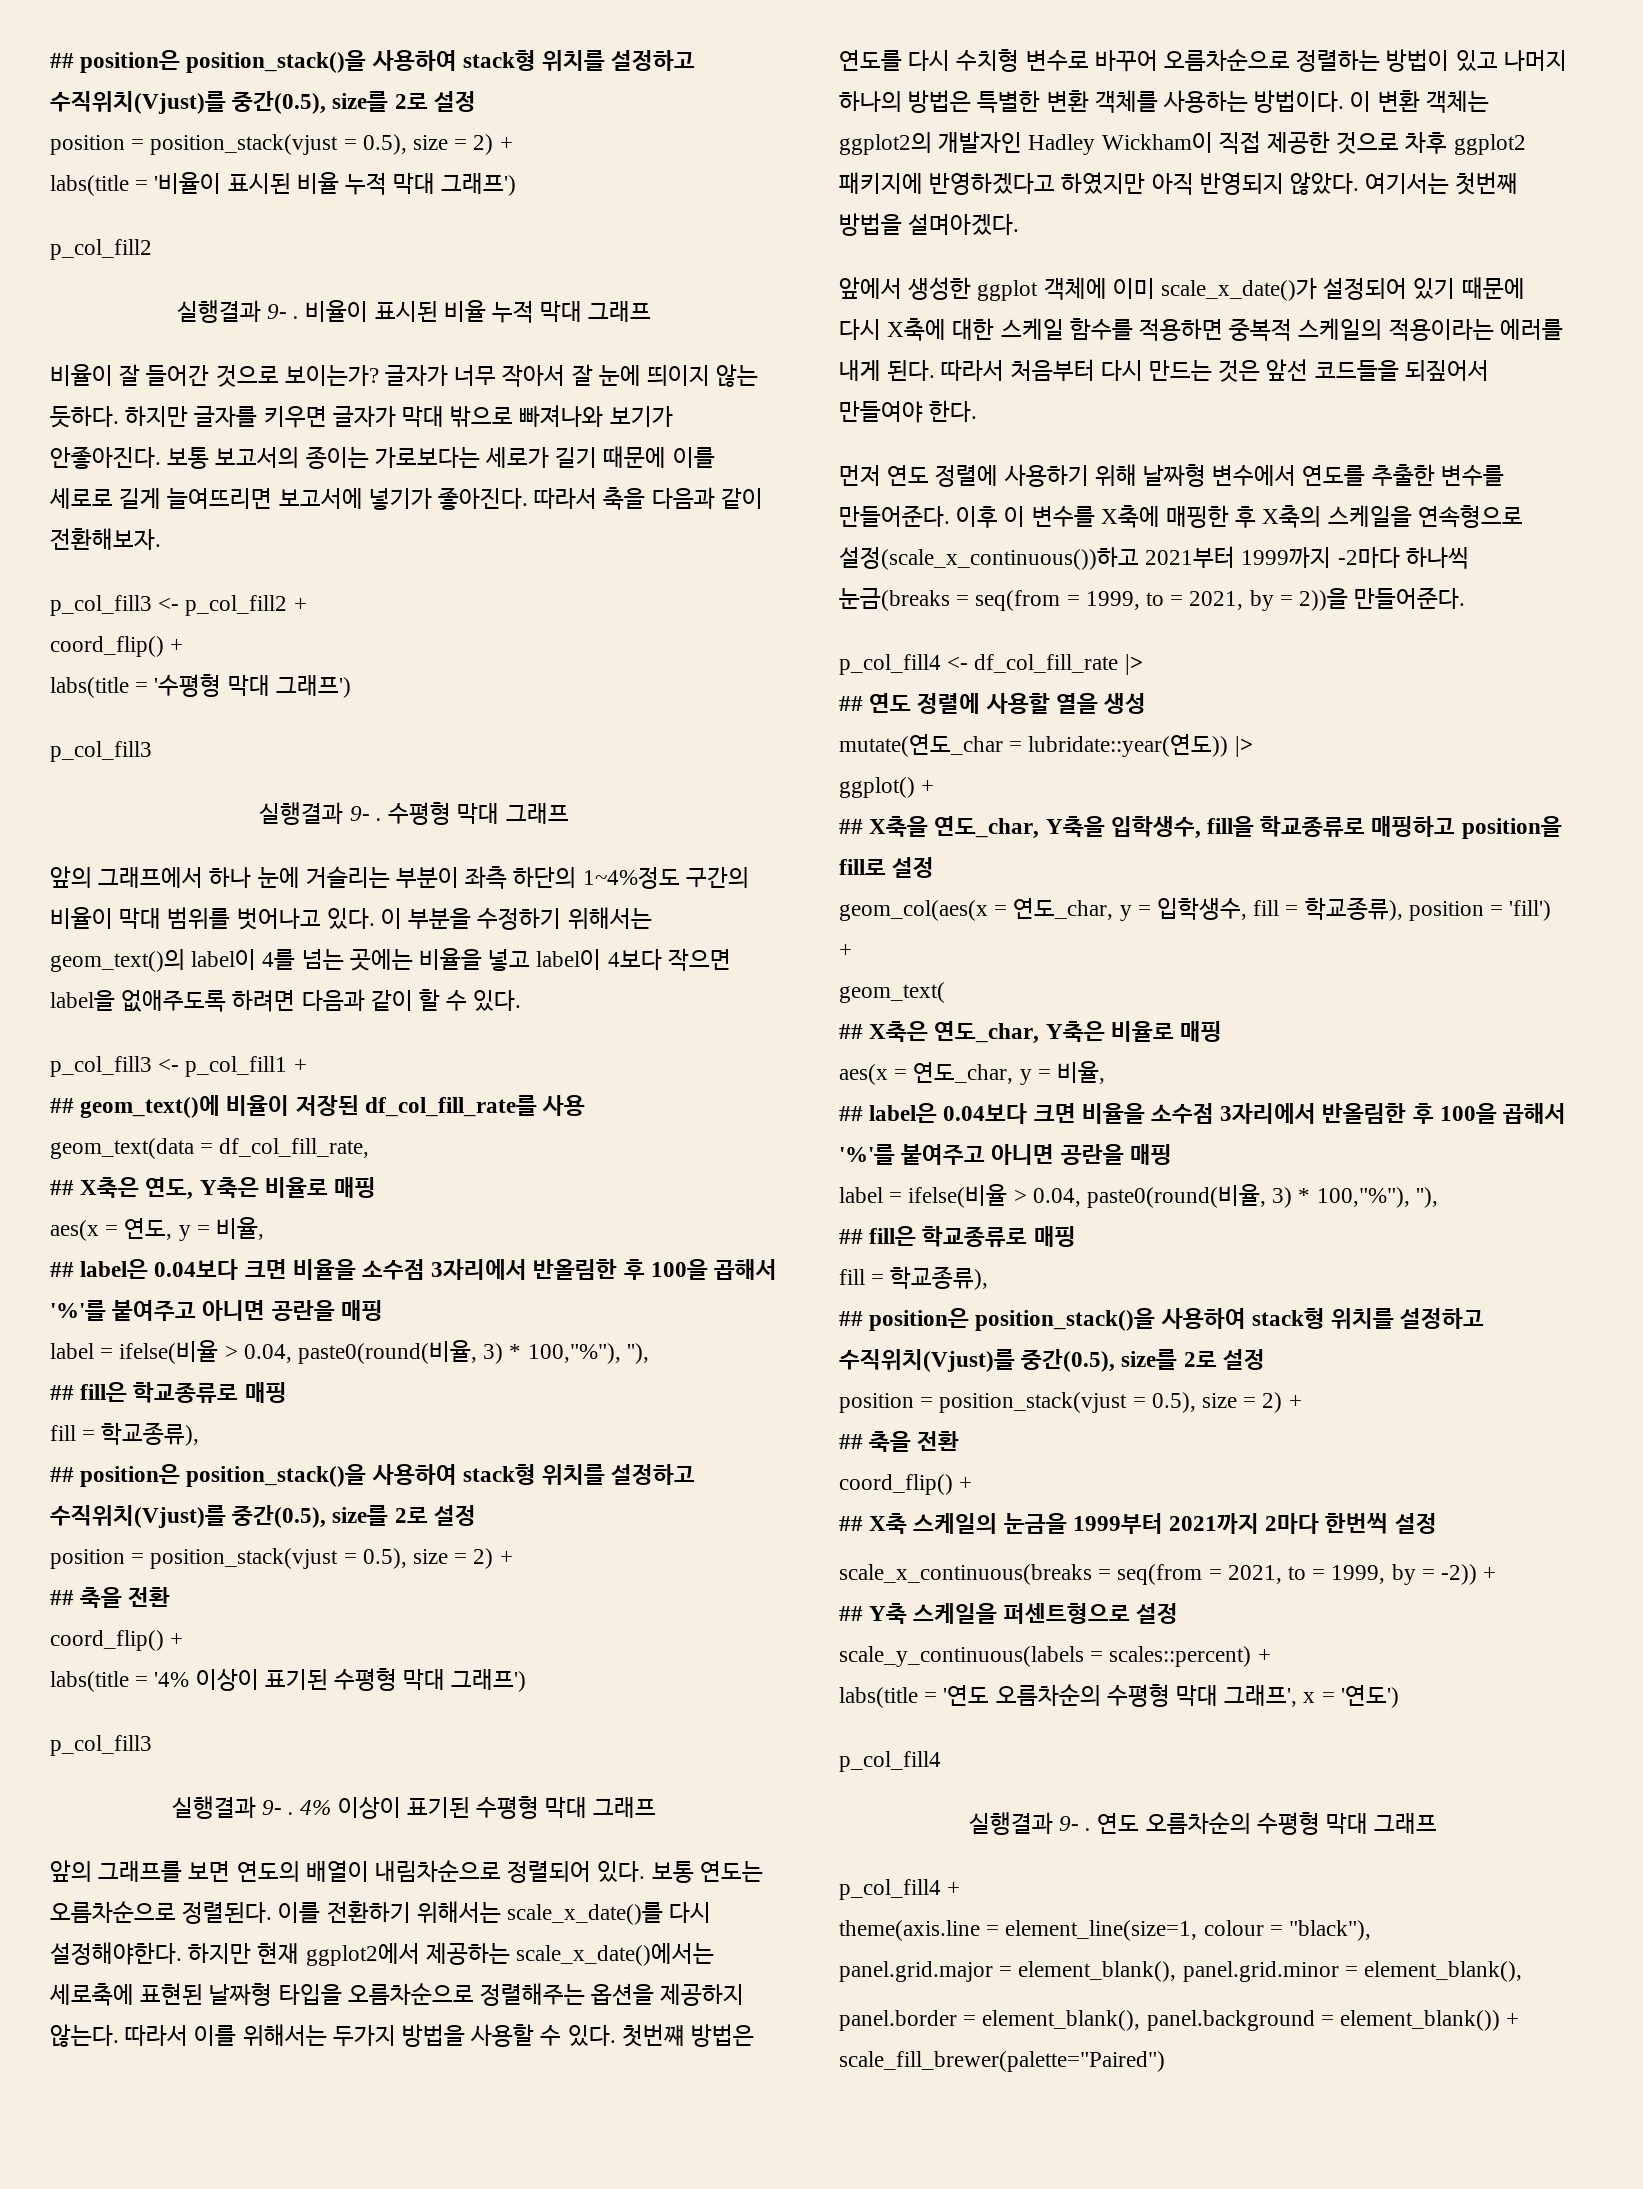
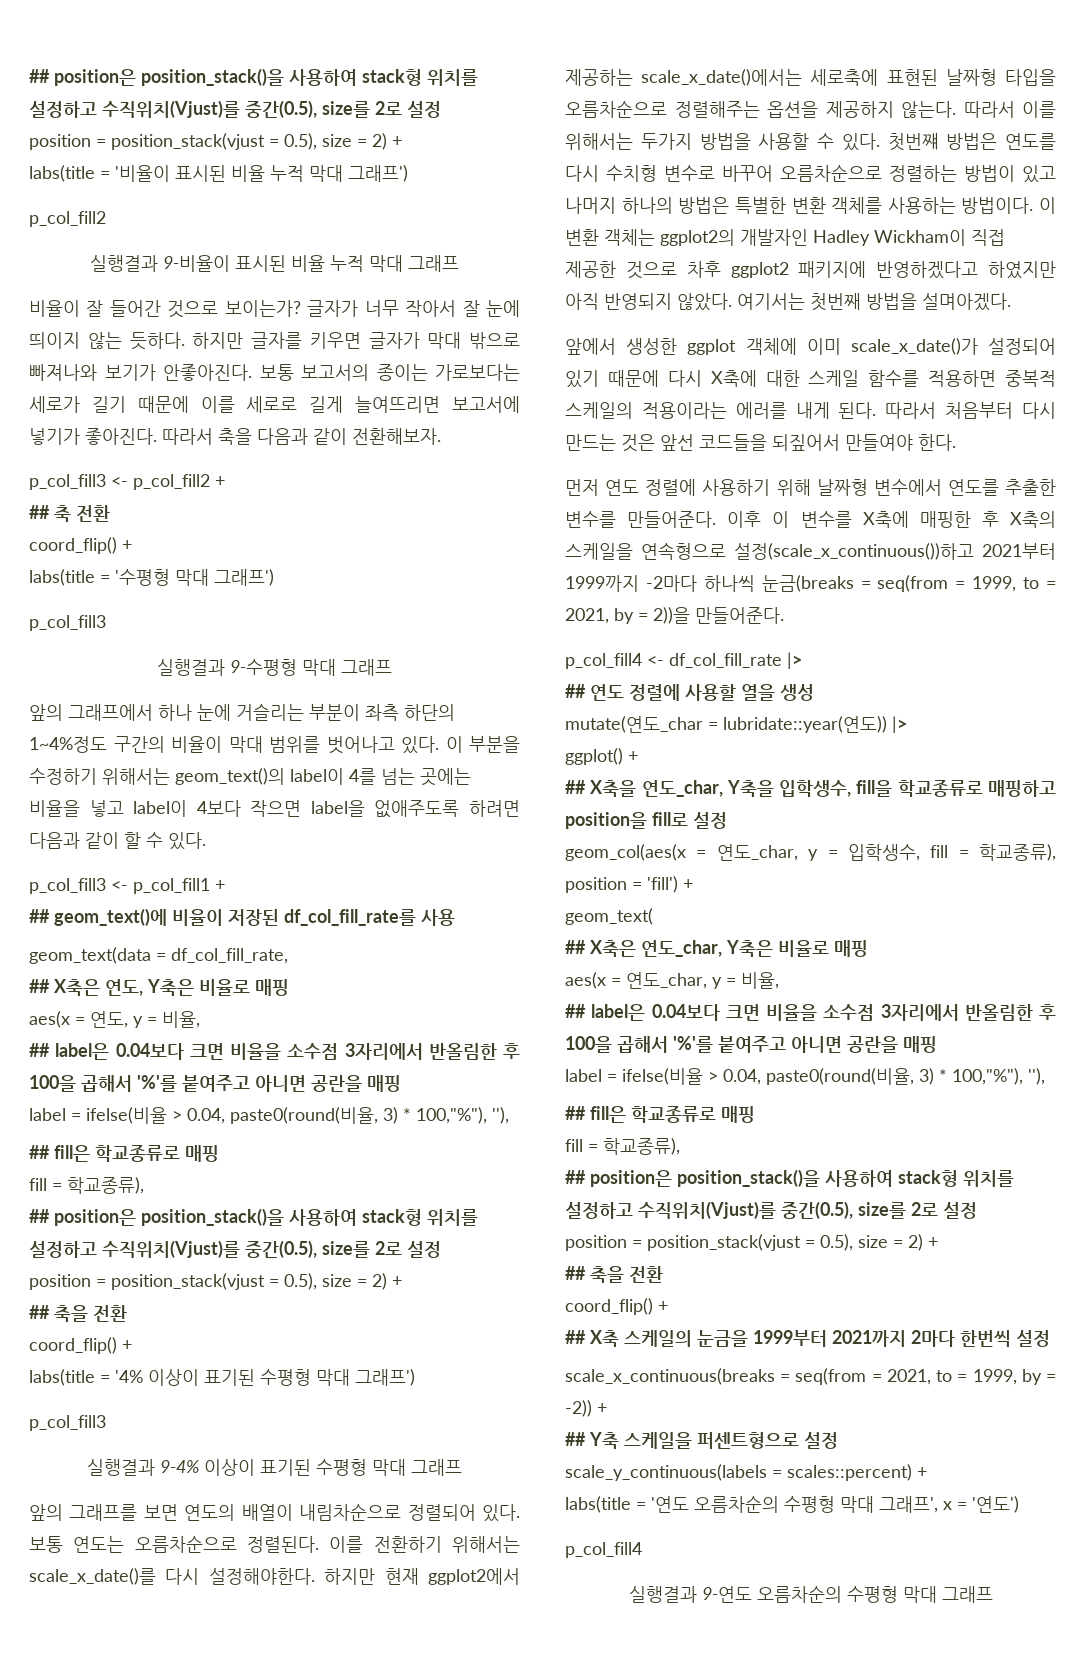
- 실행결과 9- . 비율이 표시된 비율 누적 막대 그래프
+ 실행결과 9-비율이 표시된 비율 누적 막대 그래프
+ ## 축 전환
- 실행결과 9- . 수평형 막대 그래프
+ 실행결과 9-수평형 막대 그래프
- 실행결과 9- . 4% 이상이 표기된 수평형 막대 그래프
+ 실행결과 9-4% 이상이 표기된 수평형 막대 그래프
- 실행결과 9- . 연도 오름차순의 수평형 막대 그래프
+ 실행결과 9-연도 오름차순의 수평형 막대 그래프
- p_col_fill4 +
- theme(axis.line = element_line(size=1, colour = "black"),
- panel.grid.major = element_blank(), panel.grid.minor = element_blank(),
- panel.border = element_blank(), panel.background = element_blank()) + scale_fill_brewer(palette="Paired")

